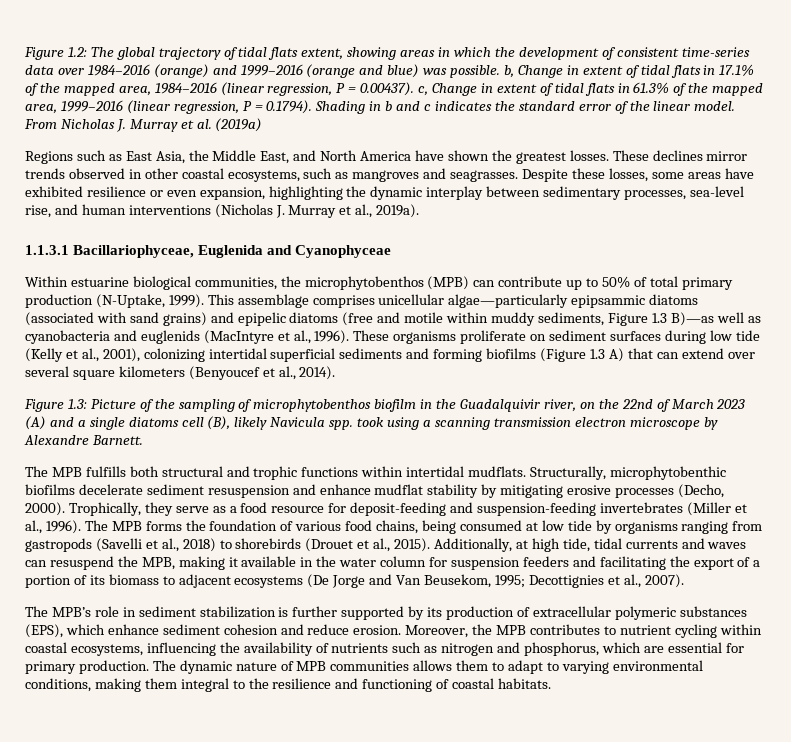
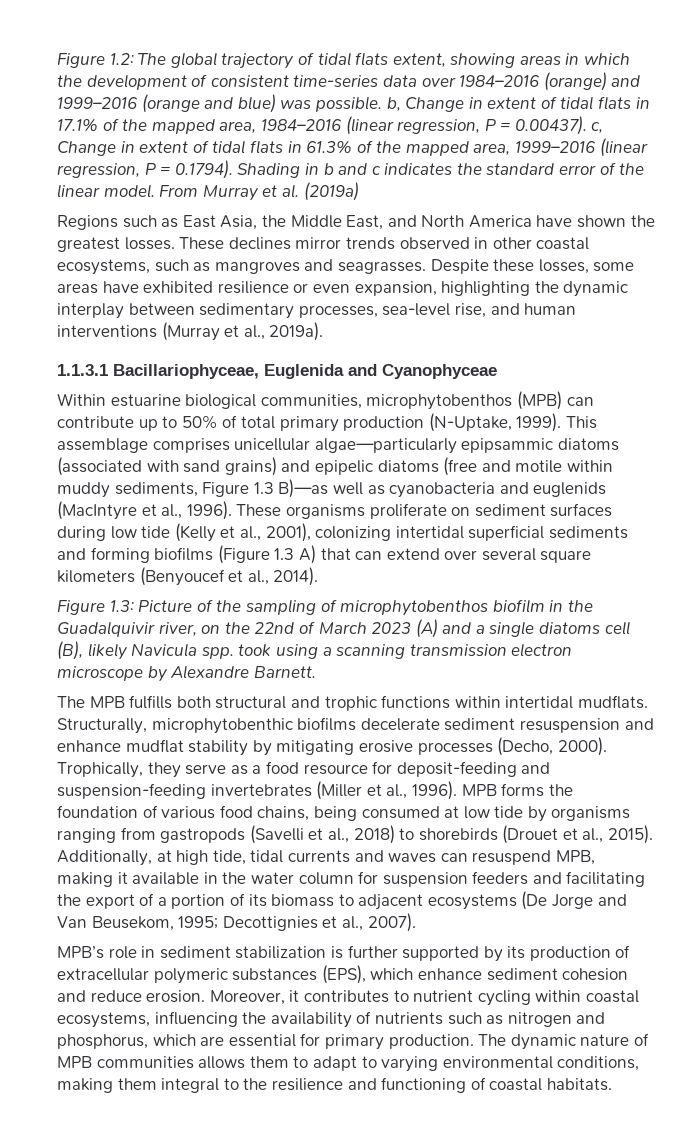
- From Nicholas J. Murray et al. (2019a)
+ From Murray et al. (2019a)
- Despite these losses, some areas have exhibited resilience or even expansion, highlighting the dynamic interplay between sedimentary processes, sea-level rise, and human interventions (Nicholas J. Murray et al., 2019a).
+ Despite these losses, some areas have exhibited resilience or even expansion, highlighting the dynamic interplay between sedimentary processes, sea-level rise, and human interventions (Murray et al., 2019a).
- Within estuarine biological communities, the microphytobenthos (MPB) can contribute up to 50% of total primary production (N-Uptake, 1999).
+ Within estuarine biological communities, microphytobenthos (MPB) can contribute up to 50% of total primary production (N-Uptake, 1999).
- The MPB forms the foundation of various food chains, being consumed at low tide by organisms ranging from gastropods (Savelli et al., 2018) to shorebirds (Drouet et al., 2015).
+ MPB forms the foundation of various food chains, being consumed at low tide by organisms ranging from gastropods (Savelli et al., 2018) to shorebirds (Drouet et al., 2015).
- Additionally, at high tide, tidal currents and waves can resuspend the MPB, making it available in the water column for suspension feeders and facilitating the export of a portion of its biomass to adjacent ecosystems (De Jorge and Van Beusekom, 1995; Decottignies et al., 2007).
+ Additionally, at high tide, tidal currents and waves can resuspend MPB, making it available in the water column for suspension feeders and facilitating the export of a portion of its biomass to adjacent ecosystems (De Jorge and Van Beusekom, 1995; Decottignies et al., 2007).
- The MPB’s role in sediment stabilization is further supported by its production of extracellular polymeric substances (EPS), which enhance sediment cohesion and reduce erosion.
+ MPB’s role in sediment stabilization is further supported by its production of extracellular polymeric substances (EPS), which enhance sediment cohesion and reduce erosion.
- Moreover, the MPB contributes to nutrient cycling within coastal ecosystems, influencing the availability of nutrients such as nitrogen and phosphorus, which are essential for primary production.
+ Moreover, it contributes to nutrient cycling within coastal ecosystems, influencing the availability of nutrients such as nitrogen and phosphorus, which are essential for primary production.

